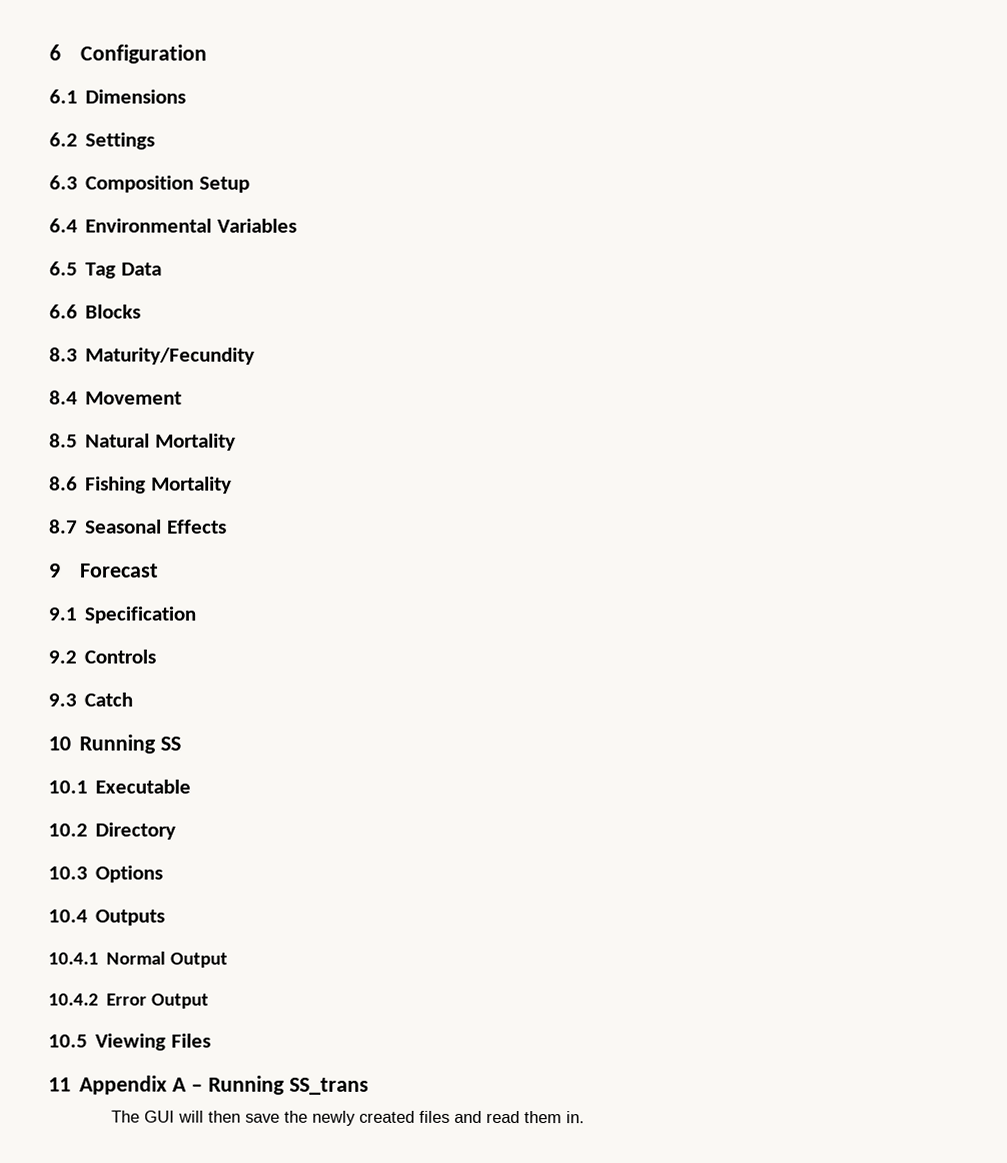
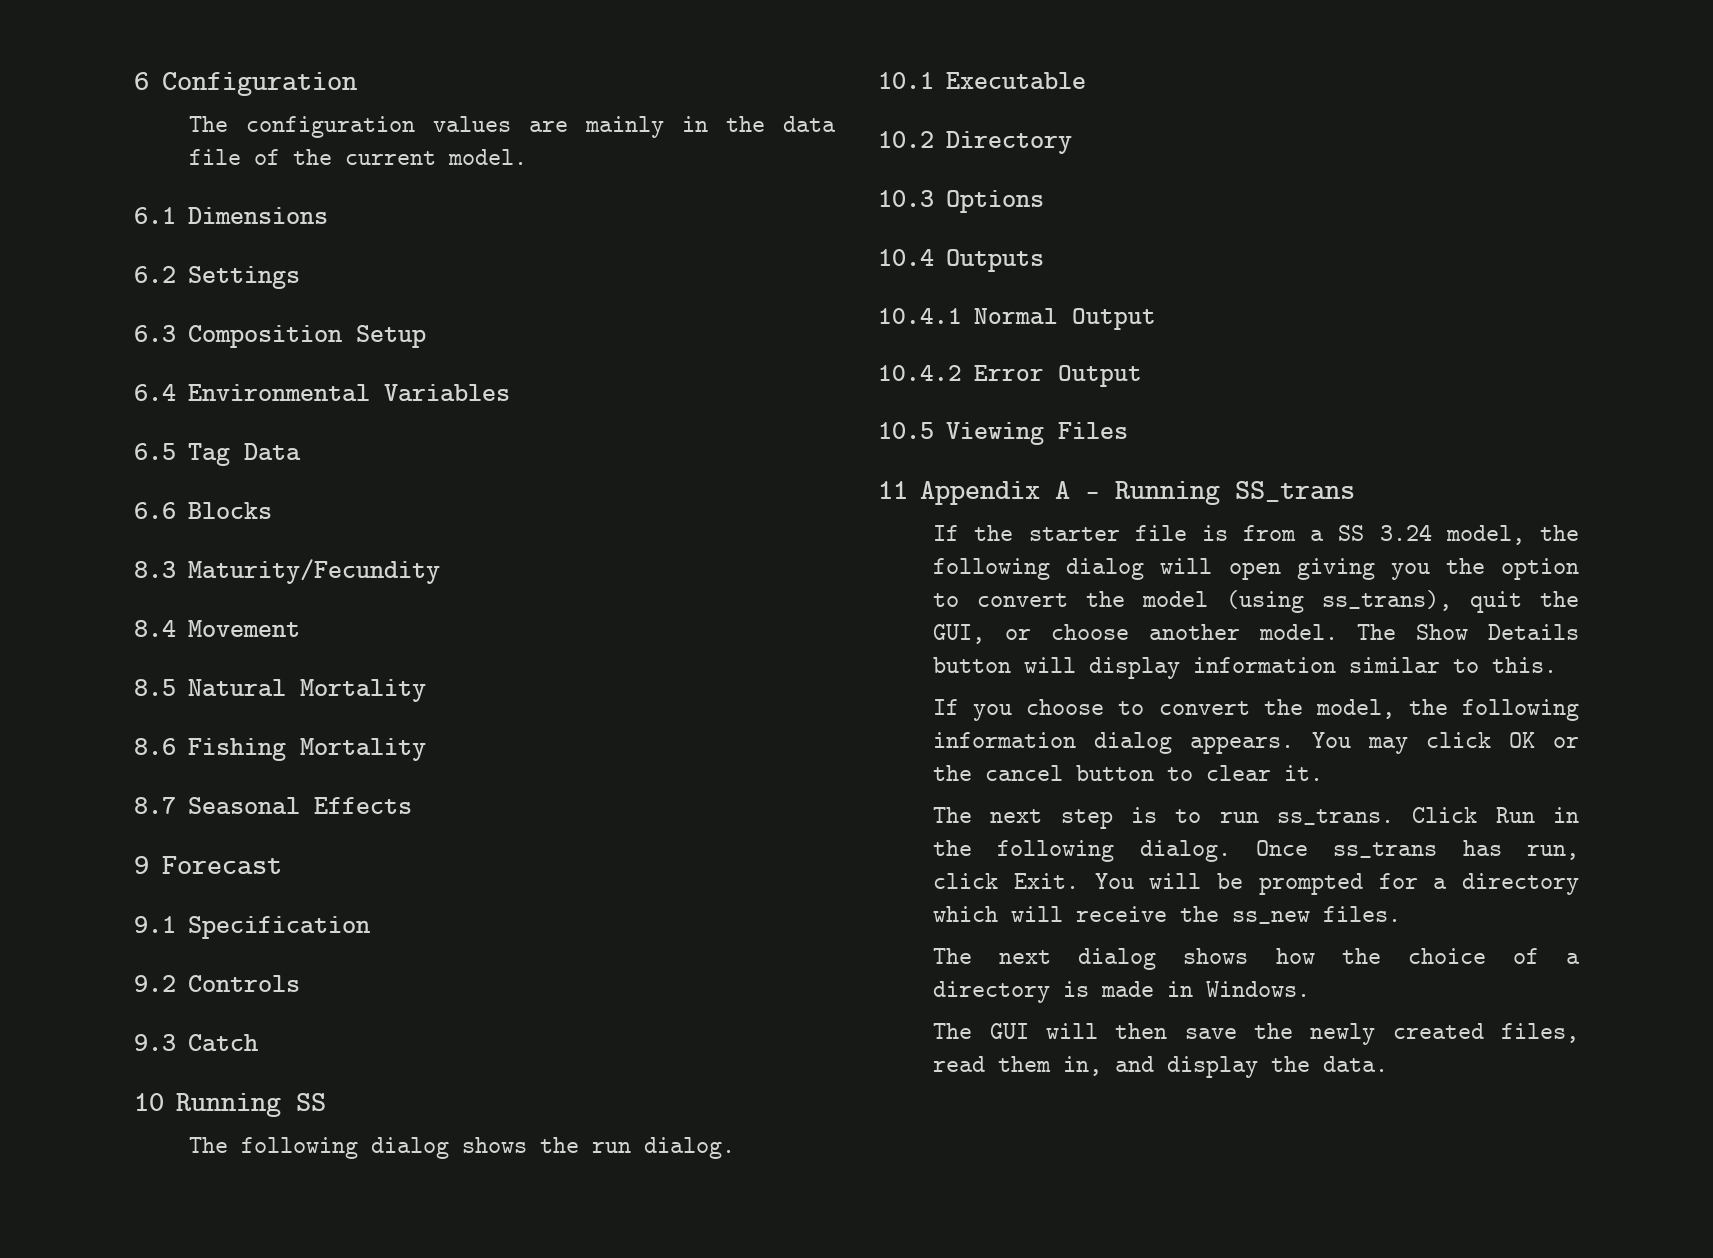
+ The configuration values are mainly in the data file of the current model.
+ The following dialog shows the run dialog.
+ If the starter file is from a SS 3.24 model, the following dialog will open giving you the option to convert the model (using ss_trans), quit the GUI, or choose another model. The Show Details button will display information similar to this.
+ If you choose to convert the model, the following information dialog appears. You may click OK or the cancel button to clear it.
+ The next step is to run ss_trans. Click Run in the following dialog. Once ss_trans has run, click Exit. You will be prompted for a directory which will receive the ss_new files.
+ The next dialog shows how the choice of a directory is made in Windows.
- The GUI will then save the newly created files and read them in.
+ The GUI will then save the newly created files, read them in, and display the data.

